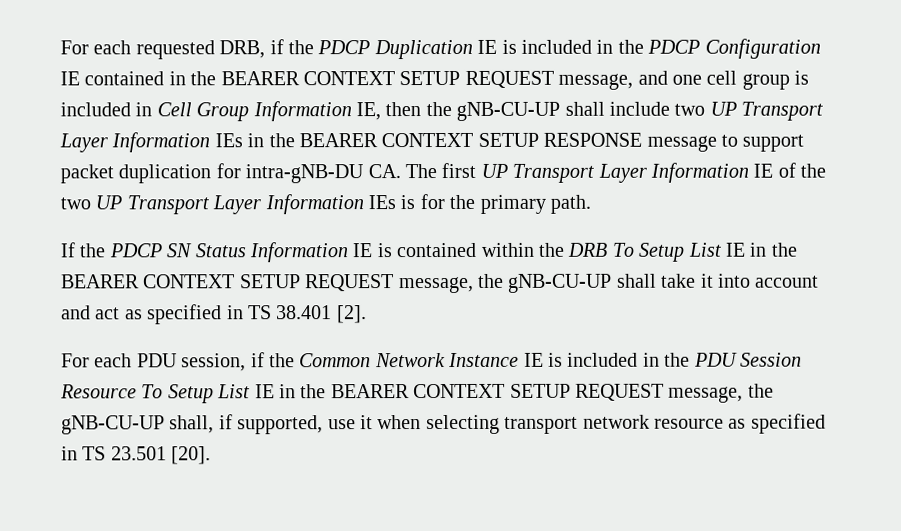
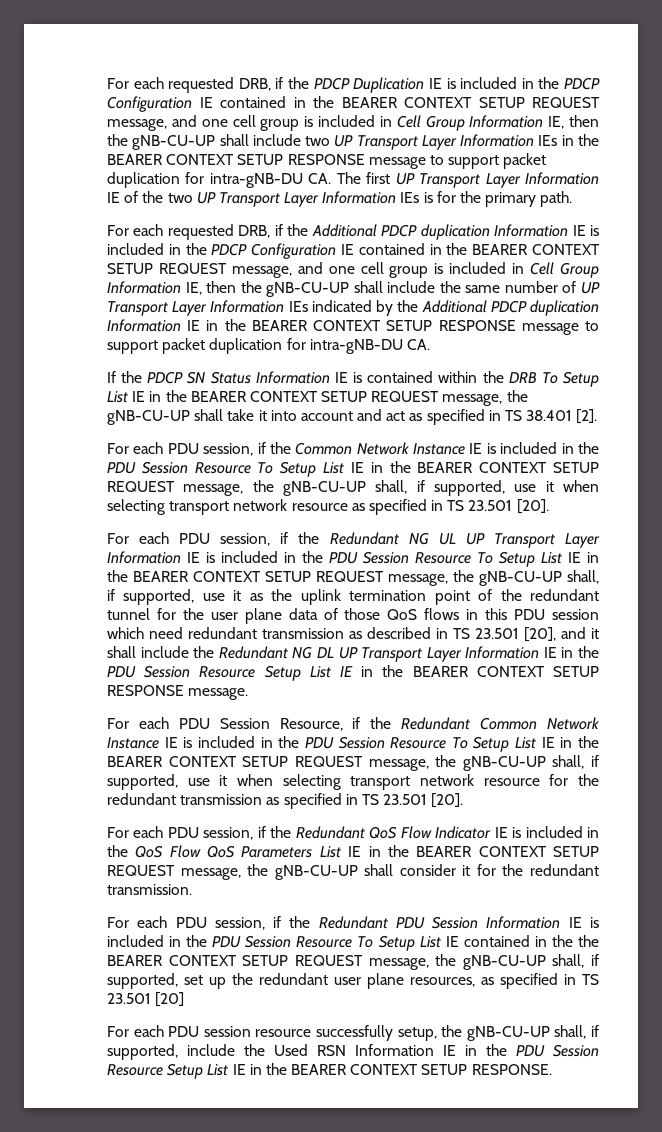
+ For each requested DRB, if the Additional PDCP duplication Information IE is included in the PDCP Configuration IE contained in the BEARER CONTEXT SETUP REQUEST message, and one cell group is included in Cell Group Information IE, then the gNB-CU-UP shall include the same number of UP Transport Layer Information IEs indicated by the Additional PDCP duplication Information IE in the BEARER CONTEXT SETUP RESPONSE message to support packet duplication for intra-gNB-DU CA.
+ For each PDU session, if the Redundant NG UL UP Transport Layer Information IE is included in the PDU Session Resource To Setup List IE in the BEARER CONTEXT SETUP REQUEST message, the gNB-CU-UP shall, if supported, use it as the uplink termination point of the redundant tunnel for the user plane data of those QoS flows in this PDU session which need redundant transmission as described in TS 23.501 [20], and it shall include the Redundant NG DL UP Transport Layer Information IE in the PDU Session Resource Setup List IE in the BEARER CONTEXT SETUP RESPONSE message.
+ For each PDU Session Resource, if the Redundant Common Network Instance IE is included in the PDU Session Resource To Setup List IE in the BEARER CONTEXT SETUP REQUEST message, the gNB-CU-UP shall, if supported, use it when selecting transport network resource for the redundant transmission as specified in TS 23.501 [20].
+ For each PDU session, if the Redundant QoS Flow Indicator IE is included in the QoS Flow QoS Parameters List IE in the BEARER CONTEXT SETUP REQUEST message, the gNB-CU-UP shall consider it for the redundant transmission.
+ For each PDU session, if the Redundant PDU Session Information IE is included in the PDU Session Resource To Setup List IE contained in the the BEARER CONTEXT SETUP REQUEST message, the gNB-CU-UP shall, if supported, set up the redundant user plane resources, as specified in TS 23.501 [20]
+ For each PDU session resource successfully setup, the gNB-CU-UP shall, if supported, include the Used RSN Information IE in the PDU Session Resource Setup List IE in the BEARER CONTEXT SETUP RESPONSE.

